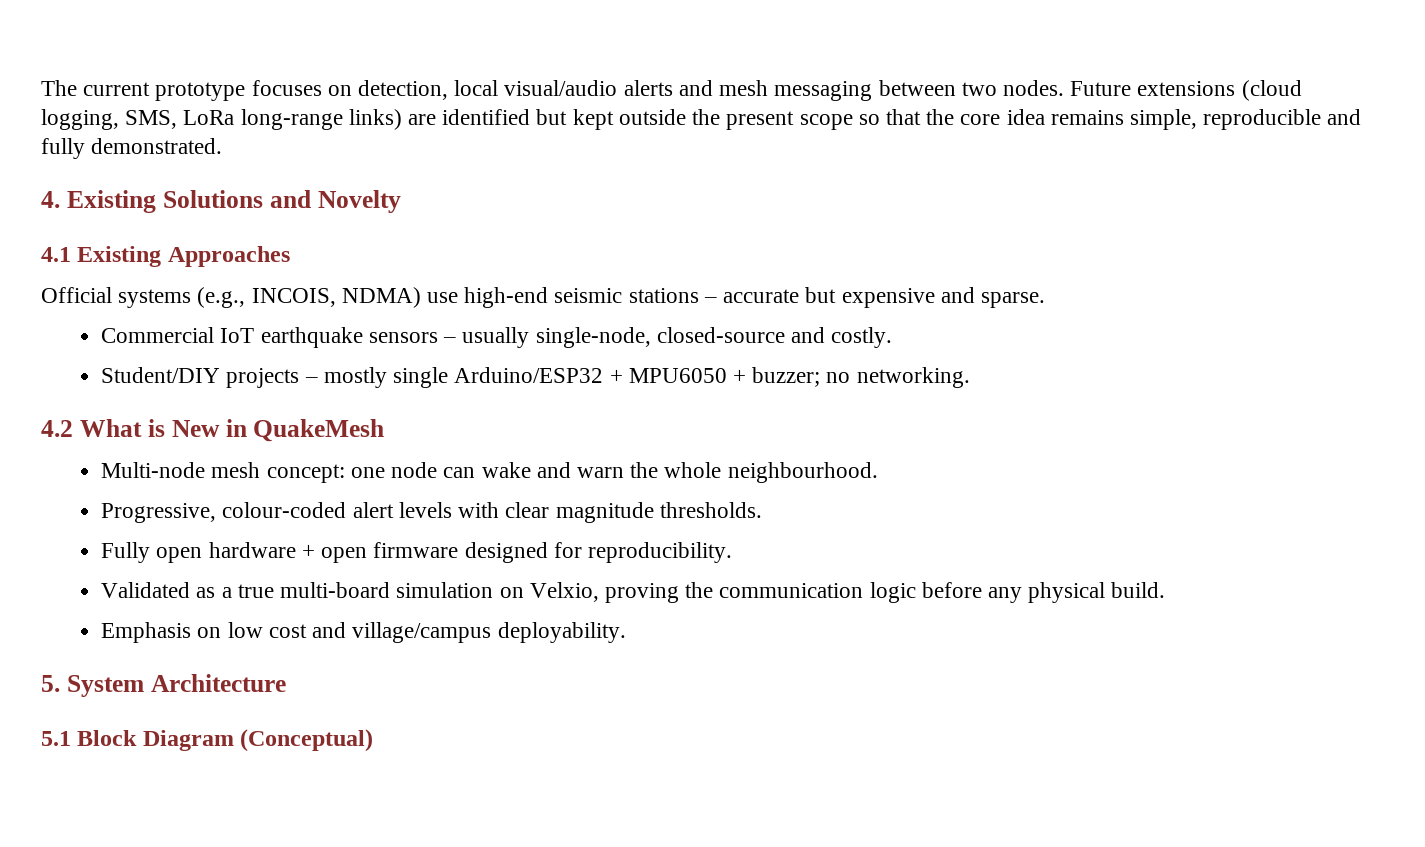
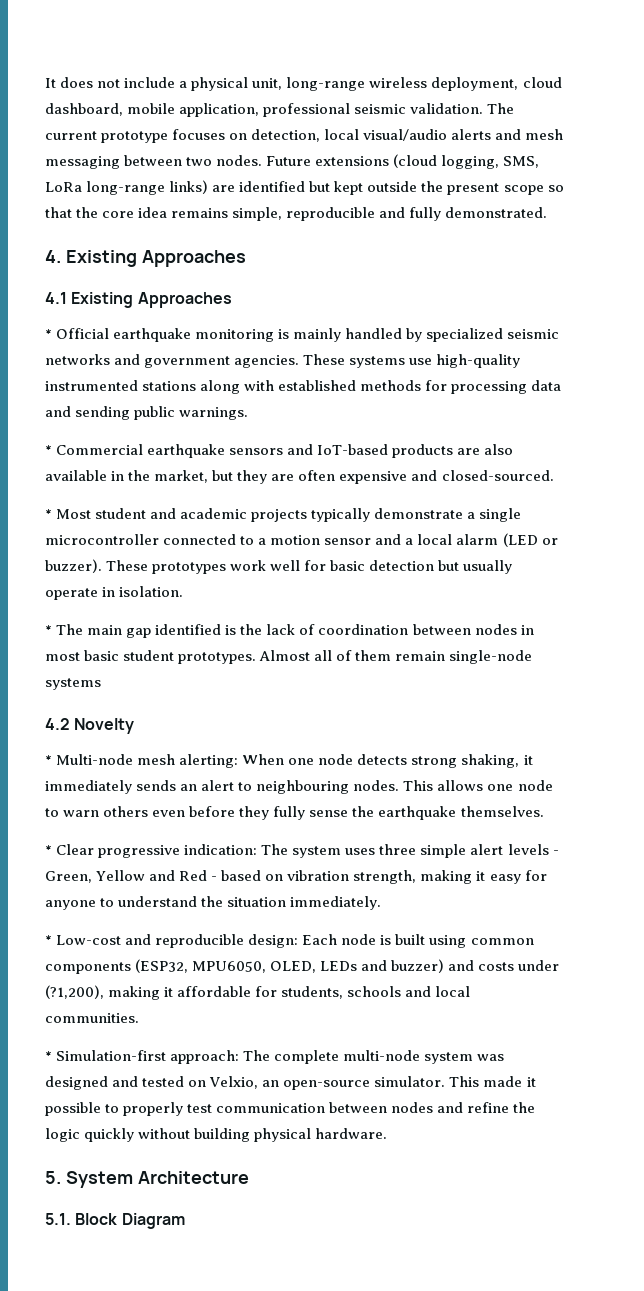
+ It does not include a physical unit, long-range wireless deployment, cloud dashboard, mobile application, professional seismic validation.
- 4. Existing Solutions and Novelty
+ 4. Existing Approaches
- Official systems (e.g., INCOIS, NDMA) use high-end seismic stations – accurate but expensive and sparse.
- Commercial IoT earthquake sensors – usually single-node, closed-source and costly.
- Student/DIY projects – mostly single Arduino/ESP32 + MPU6050 + buzzer; no networking.
- 4.2 What is New in QuakeMesh
- Multi-node mesh concept: one node can wake and warn the whole neighbourhood.
- Progressive, colour-coded alert levels with clear magnitude thresholds.
- Fully open hardware + open firmware designed for reproducibility.
- Validated as a true multi-board simulation on Velxio, proving the communication logic before any physical build.
- Emphasis on low cost and village/campus deployability.
+ * Official earthquake monitoring is mainly handled by specialized seismic networks and government agencies. These systems use high-quality instrumented stations along with established methods for processing data and sending public warnings.
+ * Commercial earthquake sensors and IoT-based products are also available in the market, but they are often expensive and closed-sourced.
+ * Most student and academic projects typically demonstrate a single microcontroller connected to a motion sensor and a local alarm (LED or buzzer). These prototypes work well for basic detection but usually operate in isolation.
+ * The main gap identified is the lack of coordination between nodes in most basic student prototypes. Almost all of them remain single-node systems
+ 4.2 Novelty
+ * Multi-node mesh alerting: When one node detects strong shaking, it immediately sends an alert to neighbouring nodes. This allows one node to warn others even before they fully sense the earthquake themselves.
+ * Clear progressive indication: The system uses three simple alert levels - Green, Yellow and Red - based on vibration strength, making it easy for anyone to understand the situation immediately.
+ * Low-cost and reproducible design: Each node is built using common components (ESP32, MPU6050, OLED, LEDs and buzzer) and costs under (?1,200), making it affordable for students, schools and local communities.
+ * Simulation-first approach: The complete multi-node system was designed and tested on Velxio, an open-source simulator. This made it possible to properly test communication between nodes and refine the logic quickly without building physical hardware.
- 5.1 Block Diagram (Conceptual)
+ 5.1. Block Diagram

